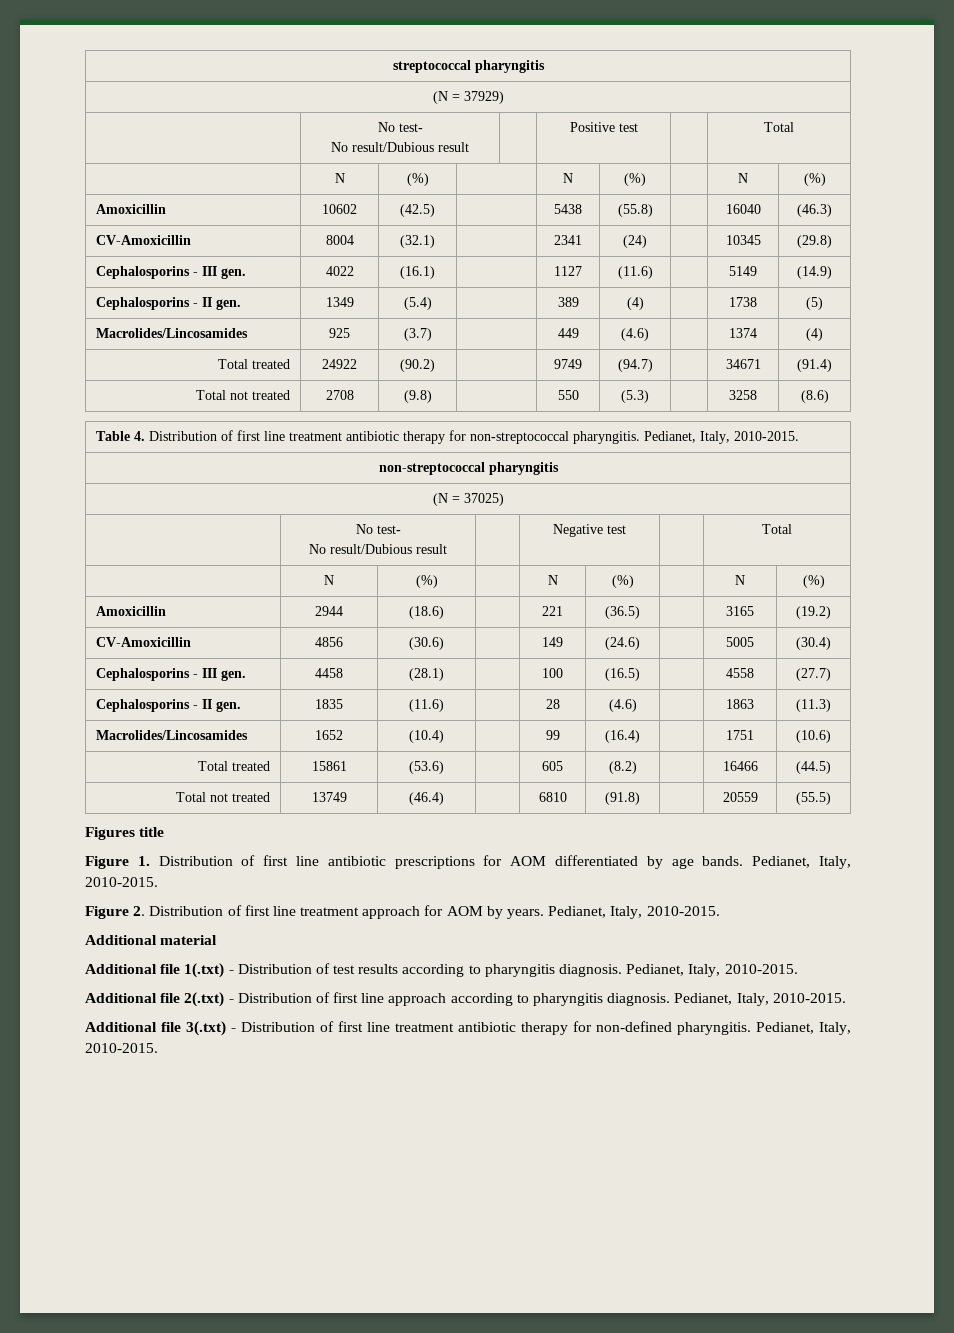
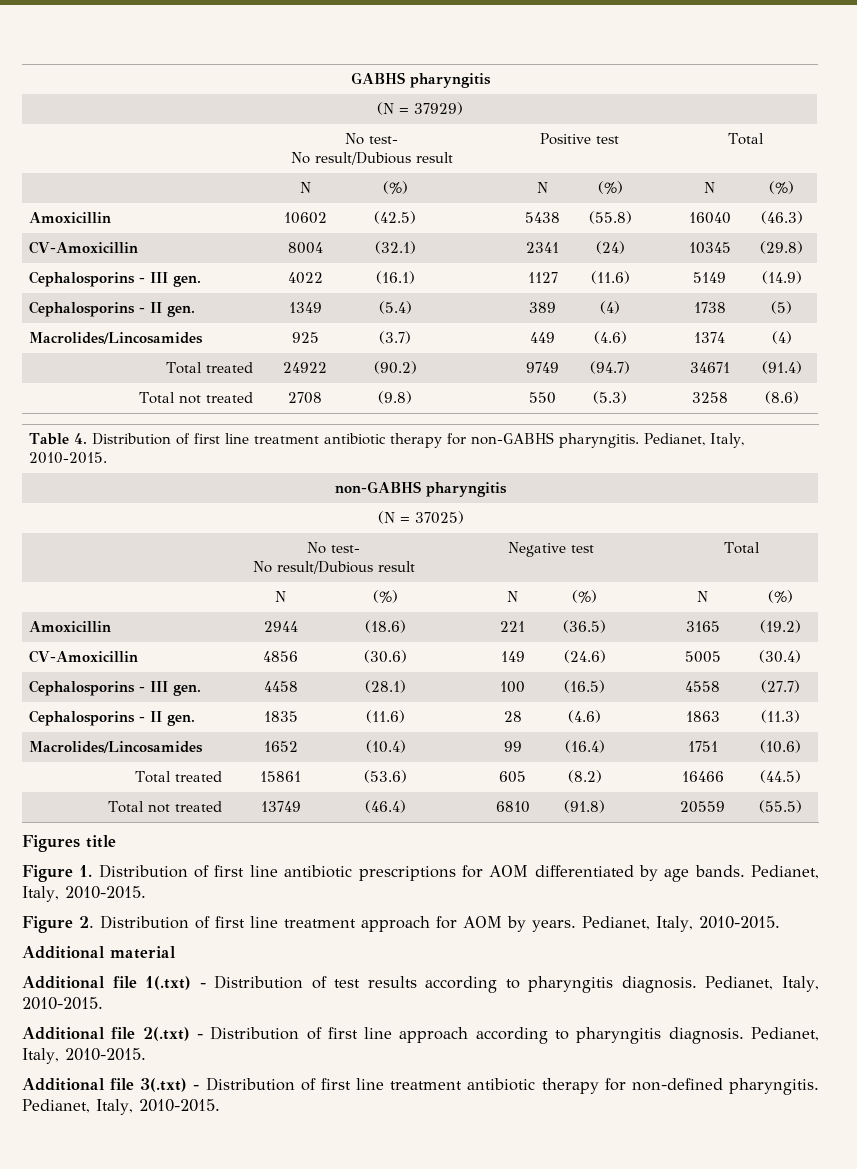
- streptococcal pharyngitis
+ GABHS pharyngitis
- Table 4. Distribution of first line treatment antibiotic therapy for non-streptococcal pharyngitis. Pedianet, Italy, 2010-2015.
+ Table 4. Distribution of first line treatment antibiotic therapy for non-GABHS pharyngitis. Pedianet, Italy, 2010-2015.
- non-streptococcal pharyngitis
+ non-GABHS pharyngitis

